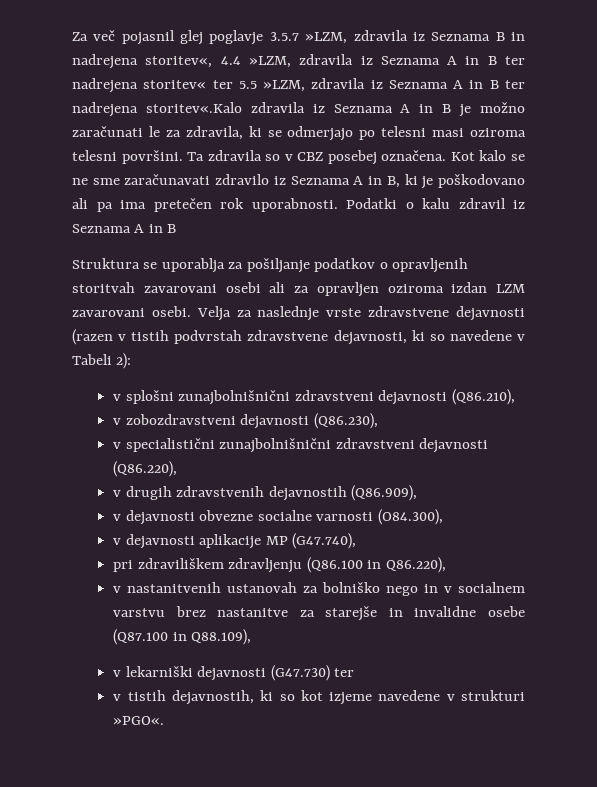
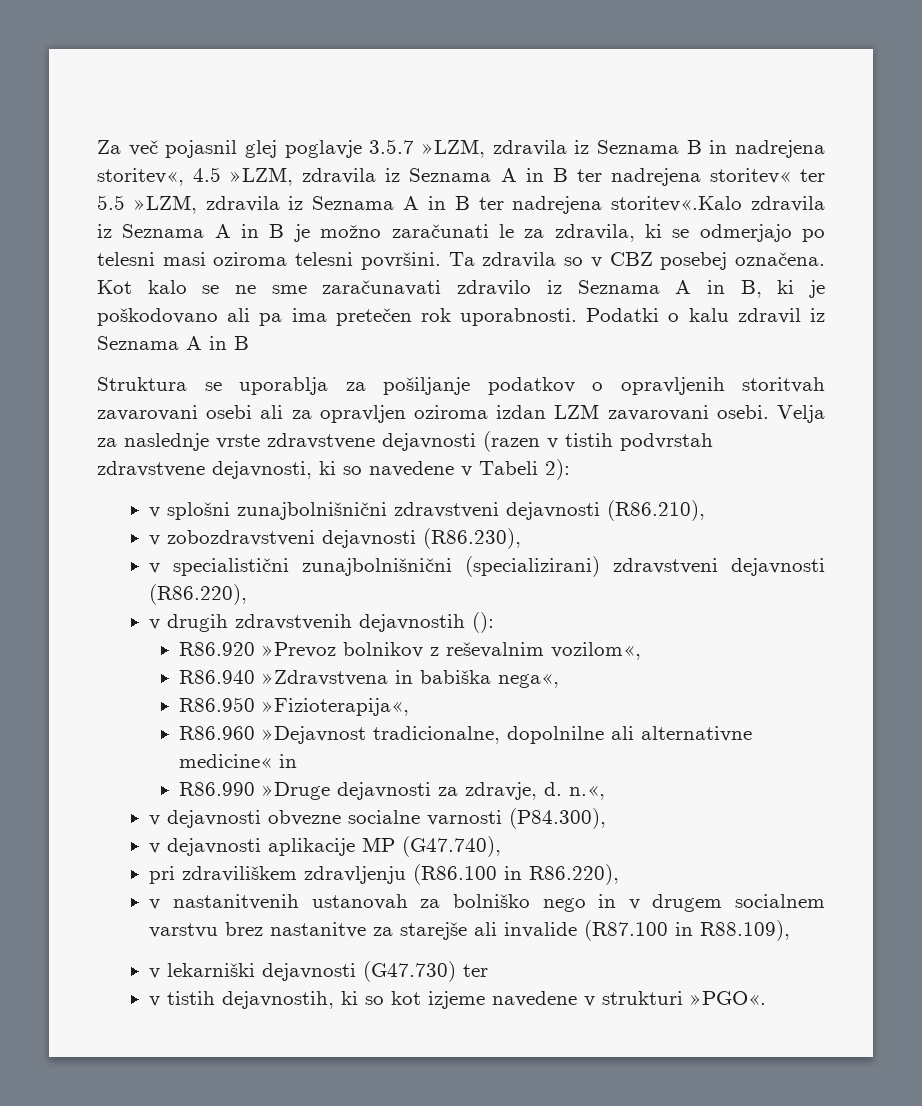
- Za več pojasnil glej poglavje 3.5.7 »LZM, zdravila iz Seznama B in nadrejena storitev«, 4.4 »LZM, zdravila iz Seznama A in B ter nadrejena storitev« ter 5.5 »LZM, zdravila iz Seznama A in B ter nadrejena storitev«.Kalo zdravila iz Seznama A in B je možno zaračunati le za zdravila, ki se odmerjajo po telesni masi oziroma telesni površini.
+ Za več pojasnil glej poglavje 3.5.7 »LZM, zdravila iz Seznama B in nadrejena storitev«, 4.5 »LZM, zdravila iz Seznama A in B ter nadrejena storitev« ter 5.5 »LZM, zdravila iz Seznama A in B ter nadrejena storitev«.Kalo zdravila iz Seznama A in B je možno zaračunati le za zdravila, ki se odmerjajo po telesni masi oziroma telesni površini.
- v splošni zunajbolnišnični zdravstveni dejavnosti (Q86.210),
+ v splošni zunajbolnišnični zdravstveni dejavnosti (R86.210),
- v zobozdravstveni dejavnosti (Q86.230),
+ v zobozdravstveni dejavnosti (R86.230),
- v specialistični zunajbolnišnični zdravstveni dejavnosti (Q86.220),
+ v specialistični zunajbolnišnični (specializirani) zdravstveni dejavnosti (R86.220),
- v drugih zdravstvenih dejavnostih (Q86.909),
+ v drugih zdravstvenih dejavnostih ():
+ R86.920 »Prevoz bolnikov z reševalnim vozilom«,
+ R86.940 »Zdravstvena in babiška nega«,
+ R86.950 »Fizioterapija«,
+ R86.960 »Dejavnost tradicionalne, dopolnilne ali alternativne medicine« in
+ R86.990 »Druge dejavnosti za zdravje, d. n.«,
- v dejavnosti obvezne socialne varnosti (O84.300),
+ v dejavnosti obvezne socialne varnosti (P84.300),
- pri zdraviliškem zdravljenju (Q86.100 in Q86.220),
+ pri zdraviliškem zdravljenju (R86.100 in R86.220),
- v nastanitvenih ustanovah za bolniško nego in v socialnem varstvu brez nastanitve za starejše in invalidne osebe (Q87.100 in Q88.109),
+ v nastanitvenih ustanovah za bolniško nego in v drugem socialnem varstvu brez nastanitve za starejše ali invalide (R87.100 in R88.109),

